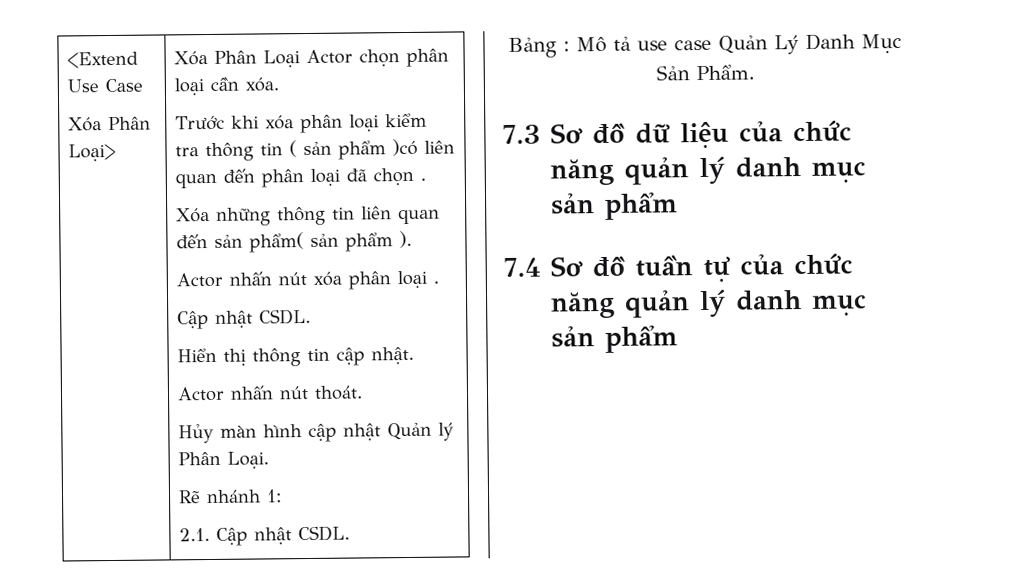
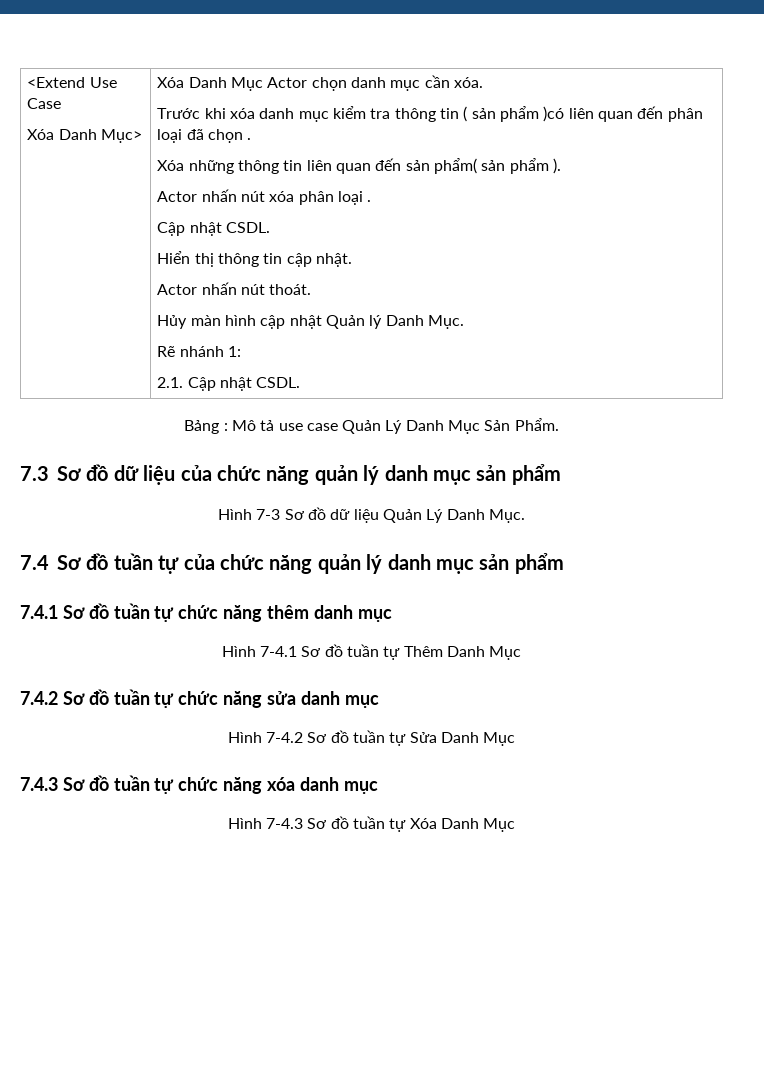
- Xóa Phân Loại> | Xóa Phân Loại Actor chọn phân loại cần xóa.
+ Xóa Danh Mục> | Xóa Danh Mục Actor chọn danh mục cần xóa.
- Trước khi xóa phân loại kiểm tra thông tin ( sản phẩm )có liên quan đến phân loại đã chọn .
+ Trước khi xóa danh mục kiểm tra thông tin ( sản phẩm )có liên quan đến phân loại đã chọn .
- Hủy màn hình cập nhật Quản lý Phân Loại.
+ Hủy màn hình cập nhật Quản lý Danh Mục.
+ Hình 7-3 Sơ đồ dữ liệu Quản Lý Danh Mục.
+ 7.4.1 Sơ đồ tuần tự chức năng thêm danh mục
+ Hình 7-4.1 Sơ đồ tuần tự Thêm Danh Mục
+ 7.4.2 Sơ đồ tuần tự chức năng sửa danh mục
+ Hình 7-4.2 Sơ đồ tuần tự Sửa Danh Mục
+ 7.4.3 Sơ đồ tuần tự chức năng xóa danh mục
+ Hình 7-4.3 Sơ đồ tuần tự Xóa Danh Mục

